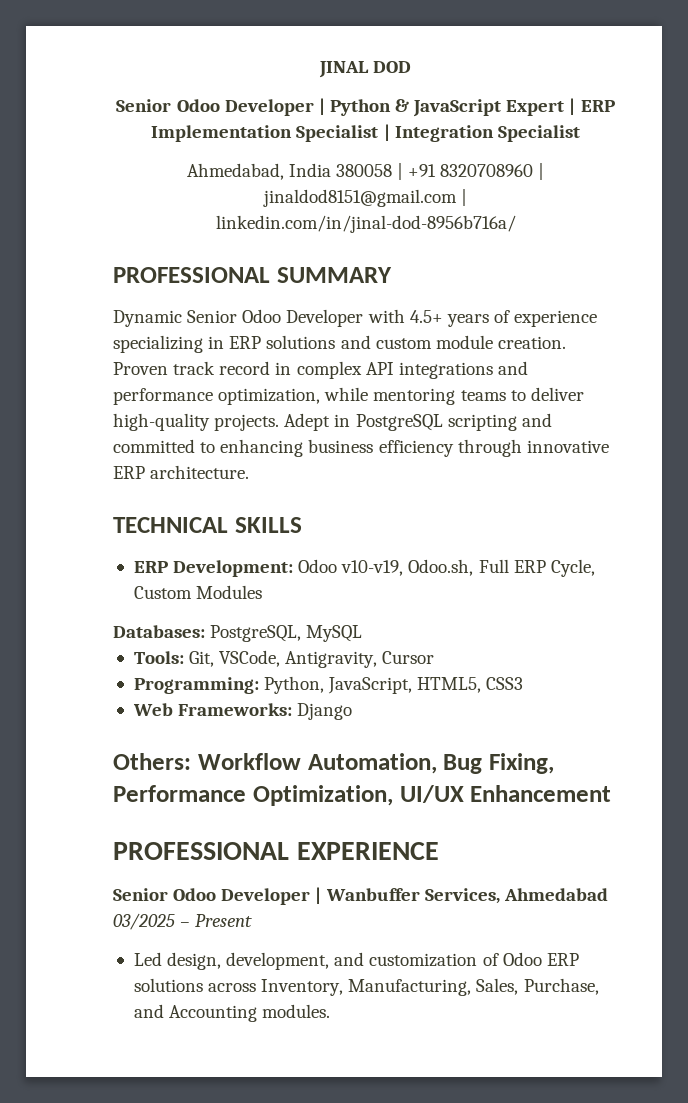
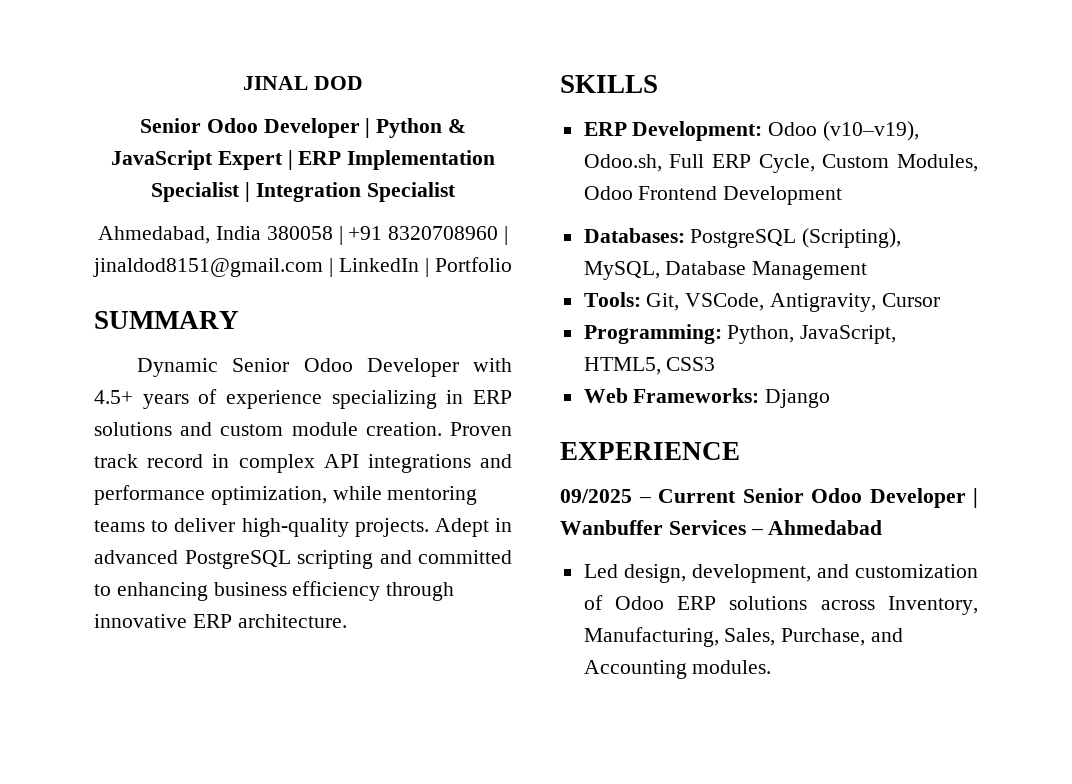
- Ahmedabad, India 380058 | +91 8320708960 | jinaldod8151@gmail.com | linkedin.com/in/jinal-dod-8956b716a/
- PROFESSIONAL SUMMARY
+ Ahmedabad, India 380058 | +91 8320708960 | jinaldod8151@gmail.com | LinkedIn | Portfolio
+ SUMMARY
- Adept in PostgreSQL scripting and committed to enhancing business efficiency through innovative ERP architecture.
+ Adept in advanced PostgreSQL scripting and committed to enhancing business efficiency through innovative ERP architecture.
- TECHNICAL SKILLS
+ SKILLS
- ERP Development: Odoo v10-v19, Odoo.sh, Full ERP Cycle, Custom Modules
- Databases: PostgreSQL, MySQL
+ ERP Development: Odoo (v10–v19), Odoo.sh, Full ERP Cycle, Custom Modules, Odoo Frontend Development
+ Databases: PostgreSQL (Scripting), MySQL, Database Management
- Others: Workflow Automation, Bug Fixing, Performance Optimization, UI/UX Enhancement
- PROFESSIONAL EXPERIENCE
- Senior Odoo Developer | Wanbuffer Services, Ahmedabad 03/2025 – Present
+ EXPERIENCE
+ 09/2025 – Current Senior Odoo Developer | Wanbuffer Services – Ahmedabad

